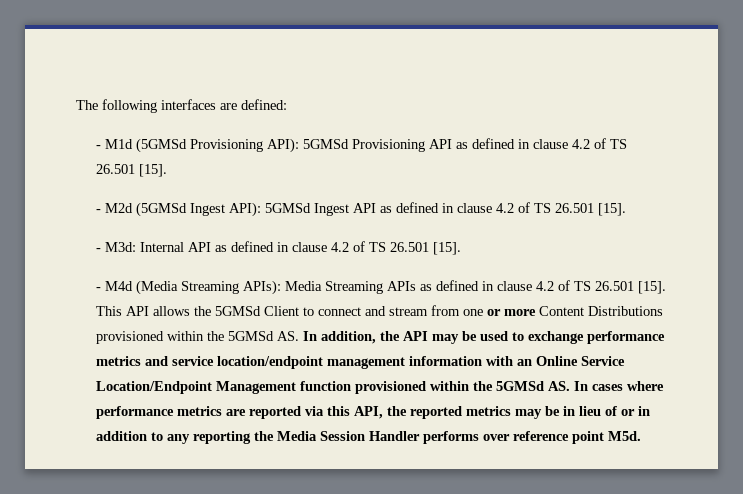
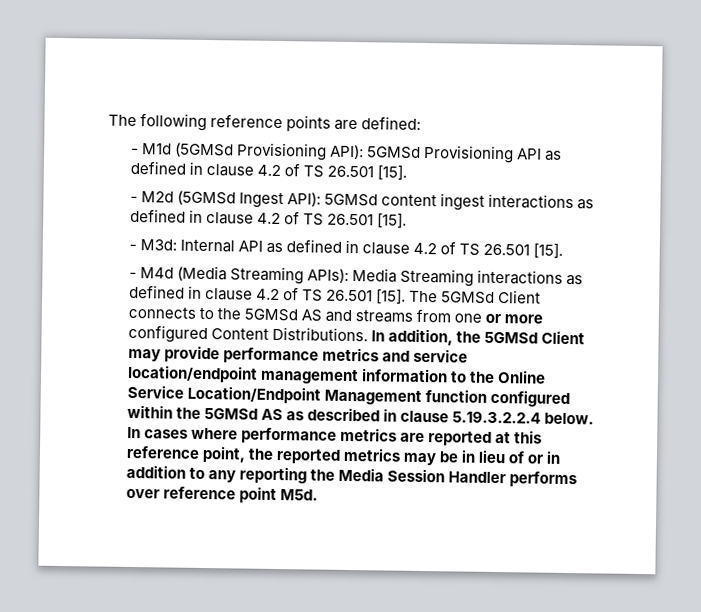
- The following interfaces are defined:
+ The following reference points are defined:
- - M2d (5GMSd Ingest API): 5GMSd Ingest API as defined in clause 4.2 of TS 26.501 [15].
+ - M2d (5GMSd Ingest API): 5GMSd content ingest interactions as defined in clause 4.2 of TS 26.501 [15].
- - M4d (Media Streaming APIs): Media Streaming APIs as defined in clause 4.2 of TS 26.501 [15]. This API allows the 5GMSd Client to connect and stream from one or more Content Distributions provisioned within the 5GMSd AS. In addition, the API may be used to exchange performance metrics and service location/endpoint management information with an Online Service Location/Endpoint Management function provisioned within the 5GMSd AS. In cases where performance metrics are reported via this API, the reported metrics may be in lieu of or in addition to any reporting the Media Session Handler performs over reference point M5d.
+ - M4d (Media Streaming APIs): Media Streaming interactions as defined in clause 4.2 of TS 26.501 [15]. The 5GMSd Client connects to the 5GMSd AS and streams from one or more configured Content Distributions. In addition, the 5GMSd Client may provide performance metrics and service location/endpoint management information to the Online Service Location/Endpoint Management function configured within the 5GMSd AS as described in clause 5.19.3.2.2.4 below. In cases where performance metrics are reported at this reference point, the reported metrics may be in lieu of or in addition to any reporting the Media Session Handler performs over reference point M5d.

